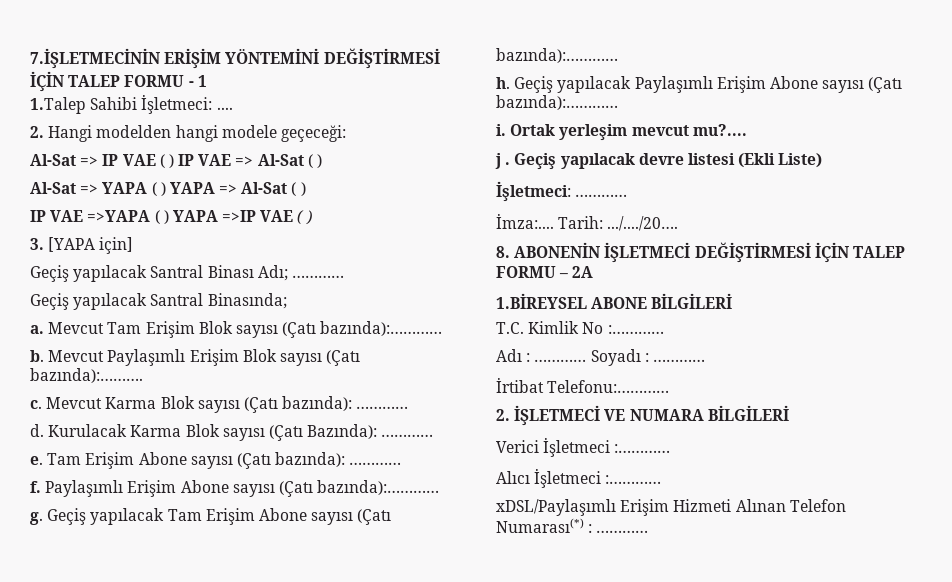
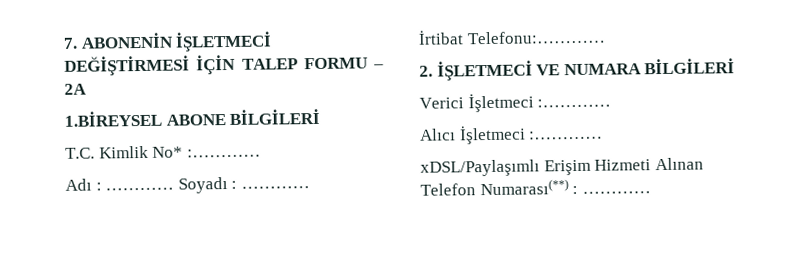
- 7.İŞLETMECİNİN ERİŞİM YÖNTEMİNİ DEĞİŞTİRMESİ İÇİN TALEP FORMU - 1
- 1.Talep Sahibi İşletmeci: ....
- 2. Hangi modelden hangi modele geçeceği:
- Al-Sat => IP VAE ( ) IP VAE => Al-Sat ( )
- Al-Sat => YAPA ( ) YAPA => Al-Sat ( )
- IP VAE =>YAPA ( ) YAPA =>IP VAE ( )
- 3. [YAPA için]
- Geçiş yapılacak Santral Binası Adı; …………
- Geçiş yapılacak Santral Binasında;
- a. Mevcut Tam Erişim Blok sayısı (Çatı bazında):…………
- b. Mevcut Paylaşımlı Erişim Blok sayısı (Çatı bazında):……….
- c. Mevcut Karma Blok sayısı (Çatı bazında): …………
- d. Kurulacak Karma Blok sayısı (Çatı Bazında): …………
- e. Tam Erişim Abone sayısı (Çatı bazında): …………
- f. Paylaşımlı Erişim Abone sayısı (Çatı bazında):…………
- g. Geçiş yapılacak Tam Erişim Abone sayısı (Çatı bazında):…………
- h. Geçiş yapılacak Paylaşımlı Erişim Abone sayısı (Çatı bazında):…………
- i. Ortak yerleşim mevcut mu?....
- j . Geçiş yapılacak devre listesi (Ekli Liste)
- İşletmeci: …………
- İmza:.... Tarih: .../..../20….
- 8. ABONENİN İŞLETMECİ DEĞİŞTİRMESİ İÇİN TALEP FORMU – 2A
+ 7. ABONENİN İŞLETMECİ DEĞİŞTİRMESİ İÇİN TALEP FORMU – 2A
- T.C. Kimlik No :…………
+ T.C. Kimlik No* :…………
- xDSL/Paylaşımlı Erişim Hizmeti Alınan Telefon Numarası(*) : …………
+ xDSL/Paylaşımlı Erişim Hizmeti Alınan Telefon Numarası(**) : …………

